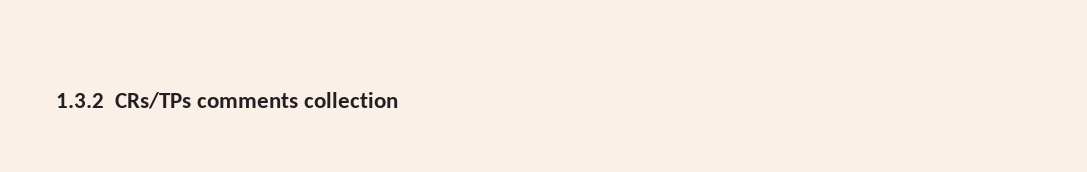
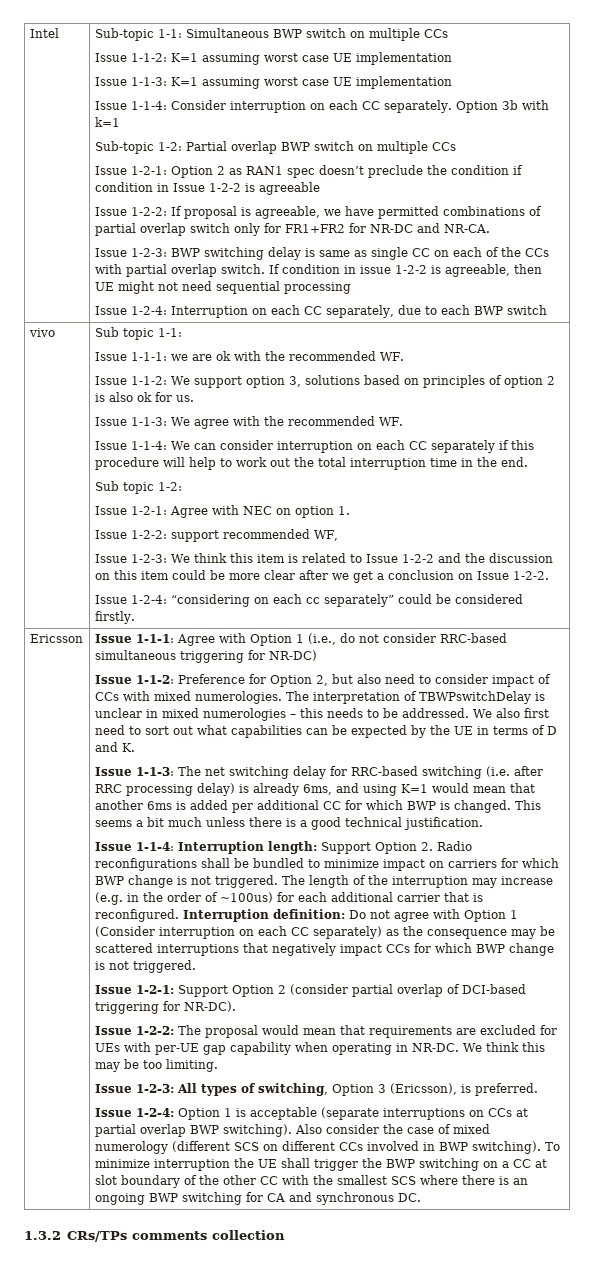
+ Intel | Sub-topic 1-1: Simultaneous BWP switch on multiple CCs
+ Issue 1-1-2: K=1 assuming worst case UE implementation
+ Issue 1-1-3: K=1 assuming worst case UE implementation
+ Issue 1-1-4: Consider interruption on each CC separately. Option 3b with k=1
+ Sub-topic 1-2: Partial overlap BWP switch on multiple CCs
+ Issue 1-2-1: Option 2 as RAN1 spec doesn’t preclude the condition if condition in Issue 1-2-2 is agreeable
+ Issue 1-2-2: If proposal is agreeable, we have permitted combinations of partial overlap switch only for FR1+FR2 for NR-DC and NR-CA.
+ Issue 1-2-3: BWP switching delay is same as single CC on each of the CCs with partial overlap switch. If condition in issue 1-2-2 is agreeable, then UE might not need sequential processing
+ Issue 1-2-4: Interruption on each CC separately, due to each BWP switch
+ vivo | Sub topic 1-1:
+ Issue 1-1-1: we are ok with the recommended WF.
+ Issue 1-1-2: We support option 3, solutions based on principles of option 2 is also ok for us.
+ Issue 1-1-3: We agree with the recommended WF.
+ Issue 1-1-4: We can consider interruption on each CC separately if this procedure will help to work out the total interruption time in the end.
+ Sub topic 1-2:
+ Issue 1-2-1: Agree with NEC on option 1.
+ Issue 1-2-2: support recommended WF,
+ Issue 1-2-3: We think this item is related to Issue 1-2-2 and the discussion on this item could be more clear after we get a conclusion on Issue 1-2-2.
+ Issue 1-2-4: “considering on each cc separately” could be considered firstly.
+ Ericsson | Issue 1-1-1: Agree with Option 1 (i.e., do not consider RRC-based simultaneous triggering for NR-DC)
+ Issue 1-1-2: Preference for Option 2, but also need to consider impact of CCs with mixed numerologies. The interpretation of TBWPswitchDelay is unclear in mixed numerologies – this needs to be addressed. We also first need to sort out what capabilities can be expected by the UE in terms of D and K.
+ Issue 1-1-3: The net switching delay for RRC-based switching (i.e. after RRC processing delay) is already 6ms, and using K=1 would mean that another 6ms is added per additional CC for which BWP is changed. This seems a bit much unless there is a good technical justification.
+ Issue 1-1-4: Interruption length: Support Option 2. Radio reconfigurations shall be bundled to minimize impact on carriers for which BWP change is not triggered. The length of the interruption may increase (e.g. in the order of ~100us) for each additional carrier that is reconfigured. Interruption definition: Do not agree with Option 1 (Consider interruption on each CC separately) as the consequence may be scattered interruptions that negatively impact CCs for which BWP change is not triggered.
+ Issue 1-2-1: Support Option 2 (consider partial overlap of DCI-based triggering for NR-DC).
+ Issue 1-2-2: The proposal would mean that requirements are excluded for UEs with per-UE gap capability when operating in NR-DC. We think this may be too limiting.
+ Issue 1-2-3: All types of switching, Option 3 (Ericsson), is preferred.
+ Issue 1-2-4: Option 1 is acceptable (separate interruptions on CCs at partial overlap BWP switching). Also consider the case of mixed numerology (different SCS on different CCs involved in BWP switching). To minimize interruption the UE shall trigger the BWP switching on a CC at slot boundary of the other CC with the smallest SCS where there is an ongoing BWP switching for CA and synchronous DC.

